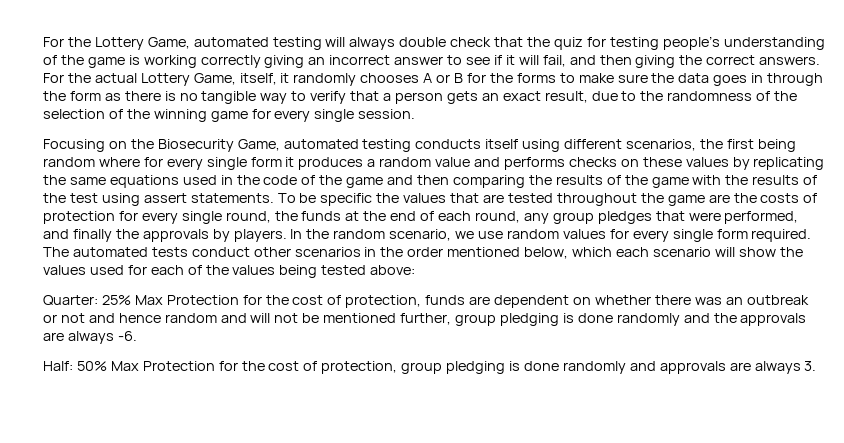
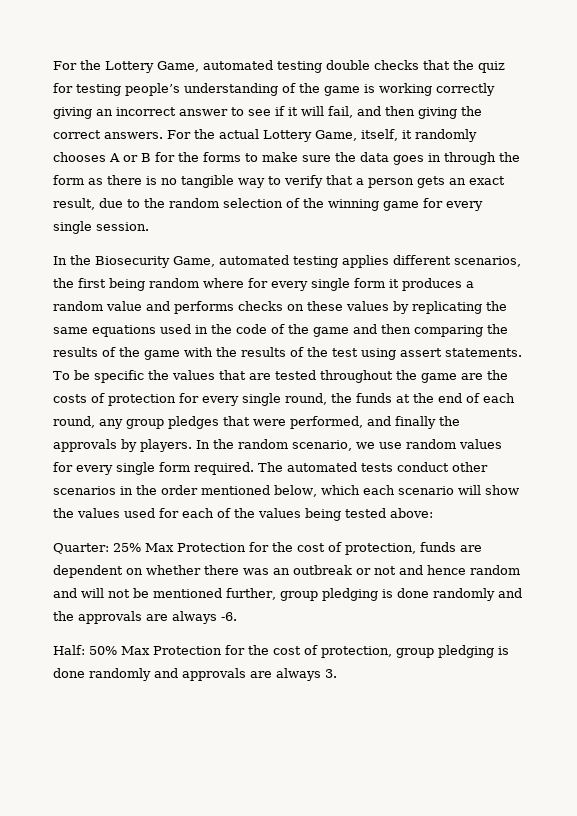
- For the Lottery Game, automated testing will always double check that the quiz for testing people’s understanding of the game is working correctly giving an incorrect answer to see if it will fail, and then giving the correct answers.
+ For the Lottery Game, automated testing double checks that the quiz for testing people’s understanding of the game is working correctly giving an incorrect answer to see if it will fail, and then giving the correct answers.
- For the actual Lottery Game, itself, it randomly chooses A or B for the forms to make sure the data goes in through the form as there is no tangible way to verify that a person gets an exact result, due to the randomness of the selection of the winning game for every single session.
+ For the actual Lottery Game, itself, it randomly chooses A or B for the forms to make sure the data goes in through the form as there is no tangible way to verify that a person gets an exact result, due to the random selection of the winning game for every single session.
- Focusing on the Biosecurity Game, automated testing conducts itself using different scenarios, the first being random where for every single form it produces a random value and performs checks on these values by replicating the same equations used in the code of the game and then comparing the results of the game with the results of the test using assert statements.
+ In the Biosecurity Game, automated testing applies different scenarios, the first being random where for every single form it produces a random value and performs checks on these values by replicating the same equations used in the code of the game and then comparing the results of the game with the results of the test using assert statements.

